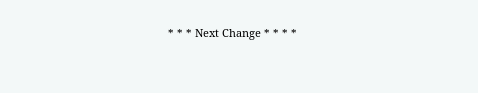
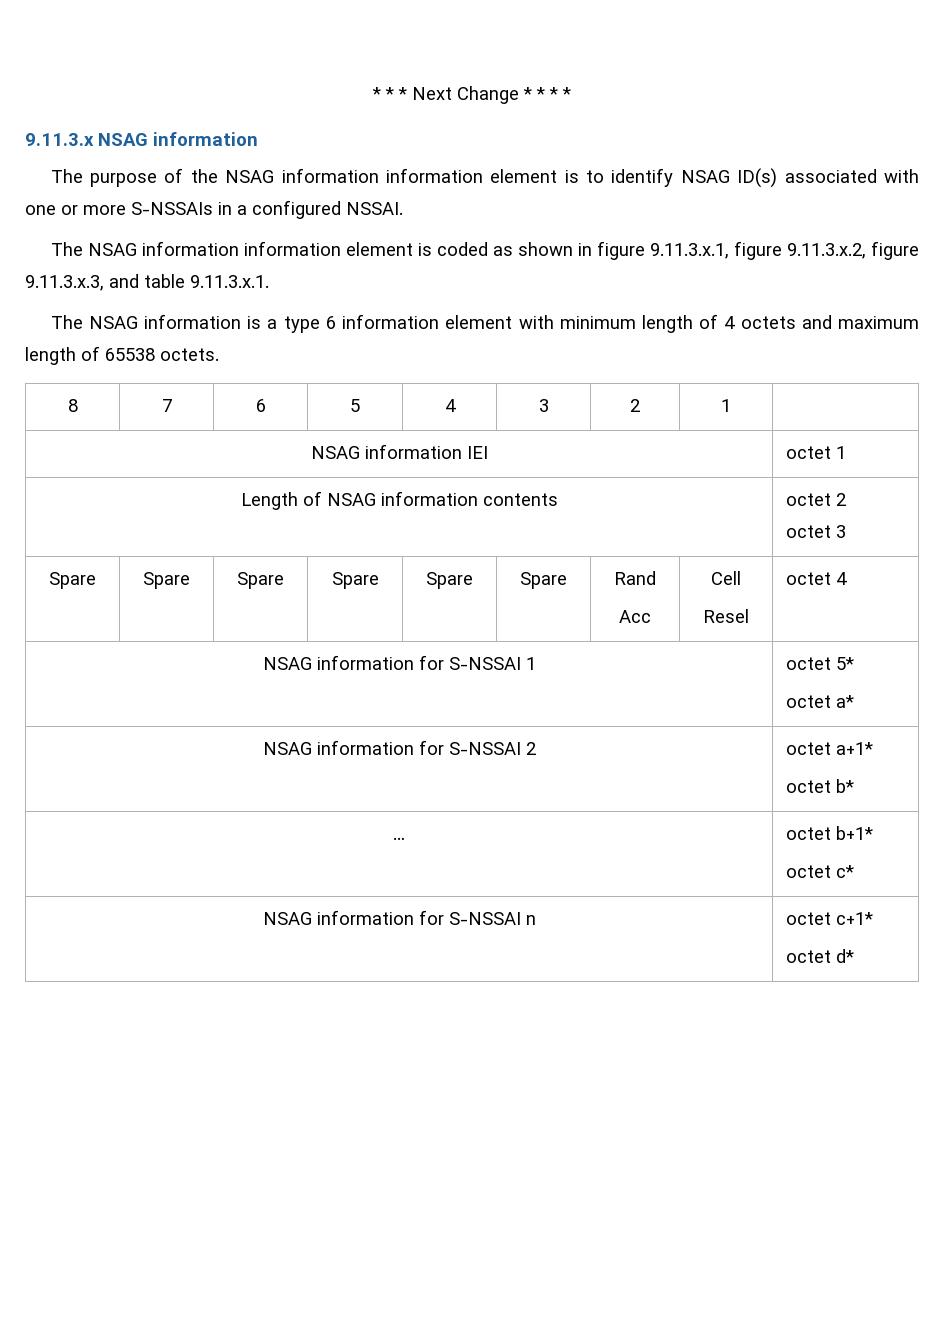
+ 9.11.3.x NSAG information
+ The purpose of the NSAG information information element is to identify NSAG ID(s) associated with one or more S-NSSAIs in a configured NSSAI.
+ The NSAG information information element is coded as shown in figure 9.11.3.x.1, figure 9.11.3.x.2, figure 9.11.3.x.3, and table 9.11.3.x.1.
+ The NSAG information is a type 6 information element with minimum length of 4 octets and maximum length of 65538 octets.
+ 8 | 7 | 6 | 5 | 4 | 3 | 2 | 1 |
+ NSAG information IEI | octet 1
+ Length of NSAG information contents | octet 2
+ octet 3
+ Spare | Spare | Spare | Spare | Spare | Spare | Rand
+ Acc | Cell
+ Resel | octet 4
+ NSAG information for S-NSSAI 1 | octet 5*
+ octet a*
+ NSAG information for S-NSSAI 2 | octet a+1*
+ octet b*
+ … | octet b+1*
+ octet c*
+ NSAG information for S-NSSAI n | octet c+1*
+ octet d*

